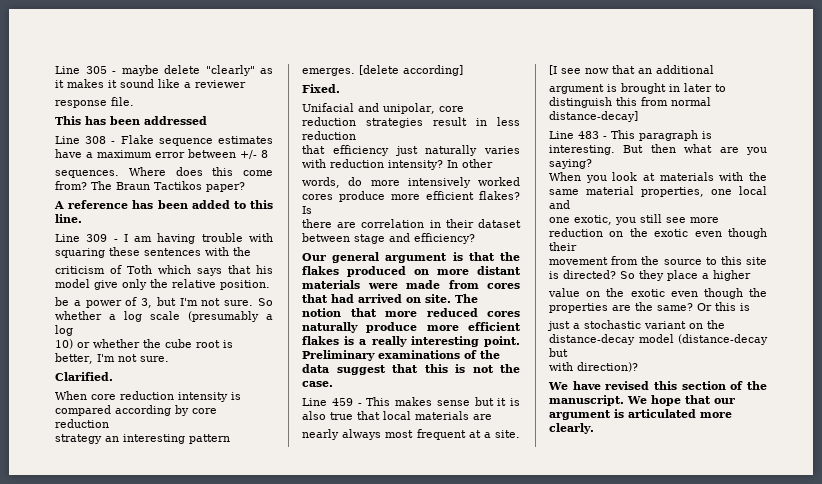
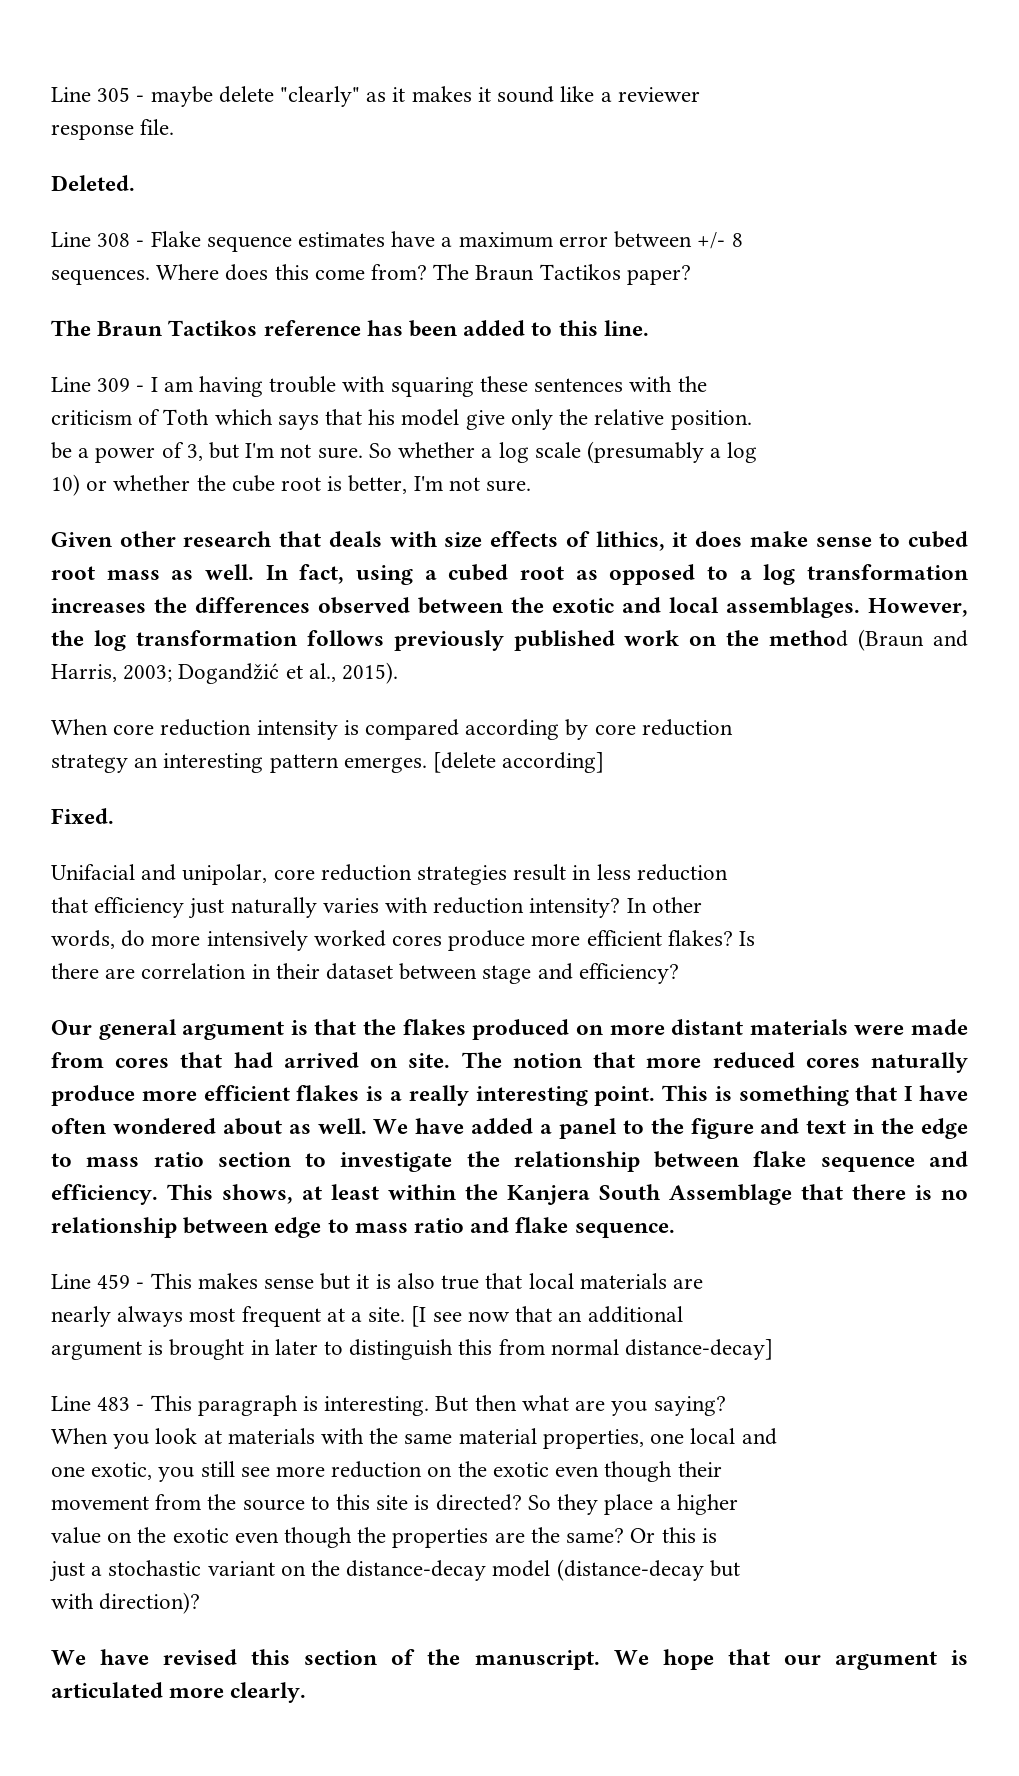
- This has been addressed
+ Deleted.
- A reference has been added to this line.
+ The Braun Tactikos reference has been added to this line.
- Clarified.
+ Given other research that deals with size effects of lithics, it does make sense to cubed root mass as well. In fact, using a cubed root as opposed to a log transformation increases the differences observed between the exotic and local assemblages. However, the log transformation follows previously published work on the method (Braun and Harris, 2003; Dogandžić et al., 2015).
- Preliminary examinations of the data suggest that this is not the case.
+ This is something that I have often wondered about as well. We have added a panel to the figure and text in the edge to mass ratio section to investigate the relationship between flake sequence and efficiency. This shows, at least within the Kanjera South Assemblage that there is no relationship between edge to mass ratio and flake sequence.

